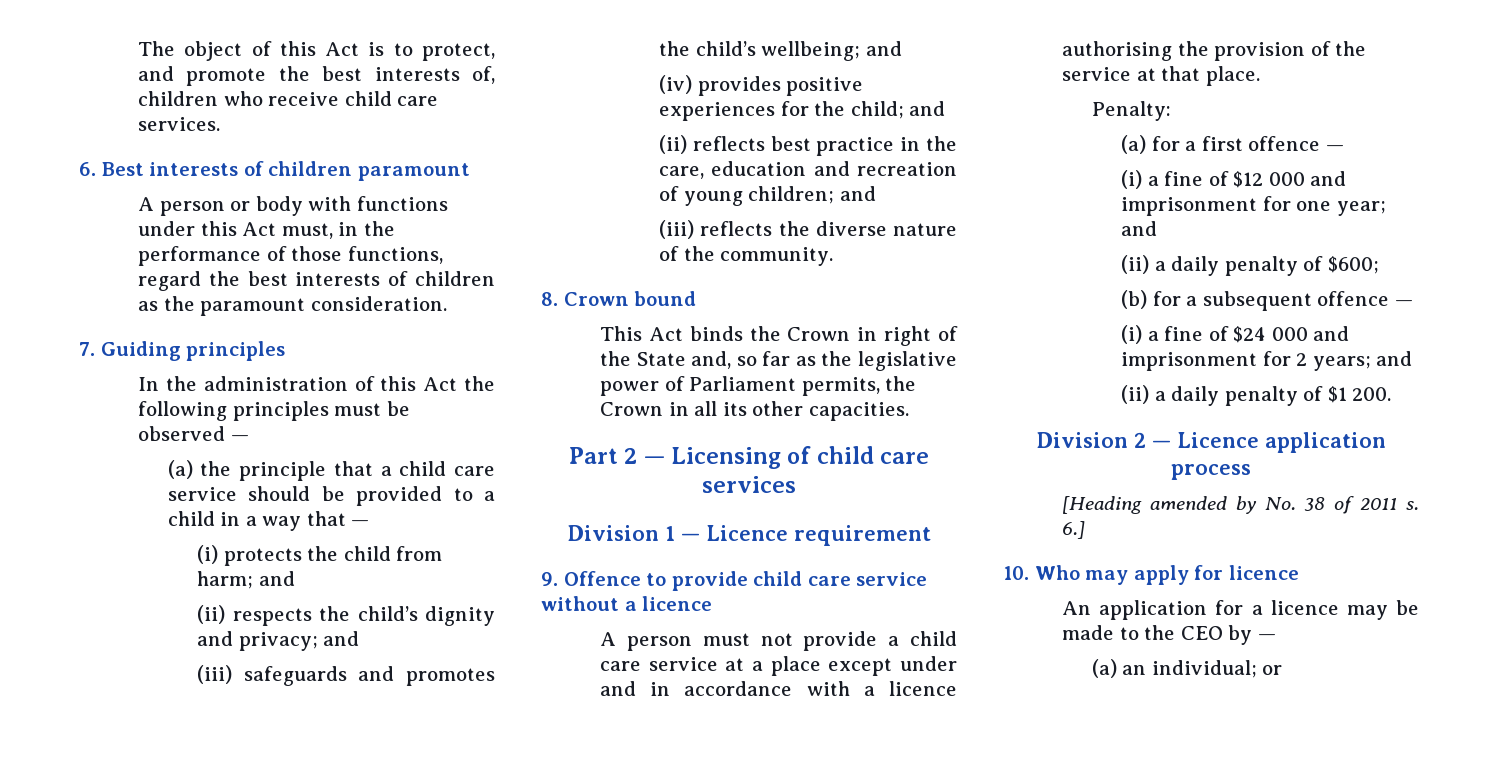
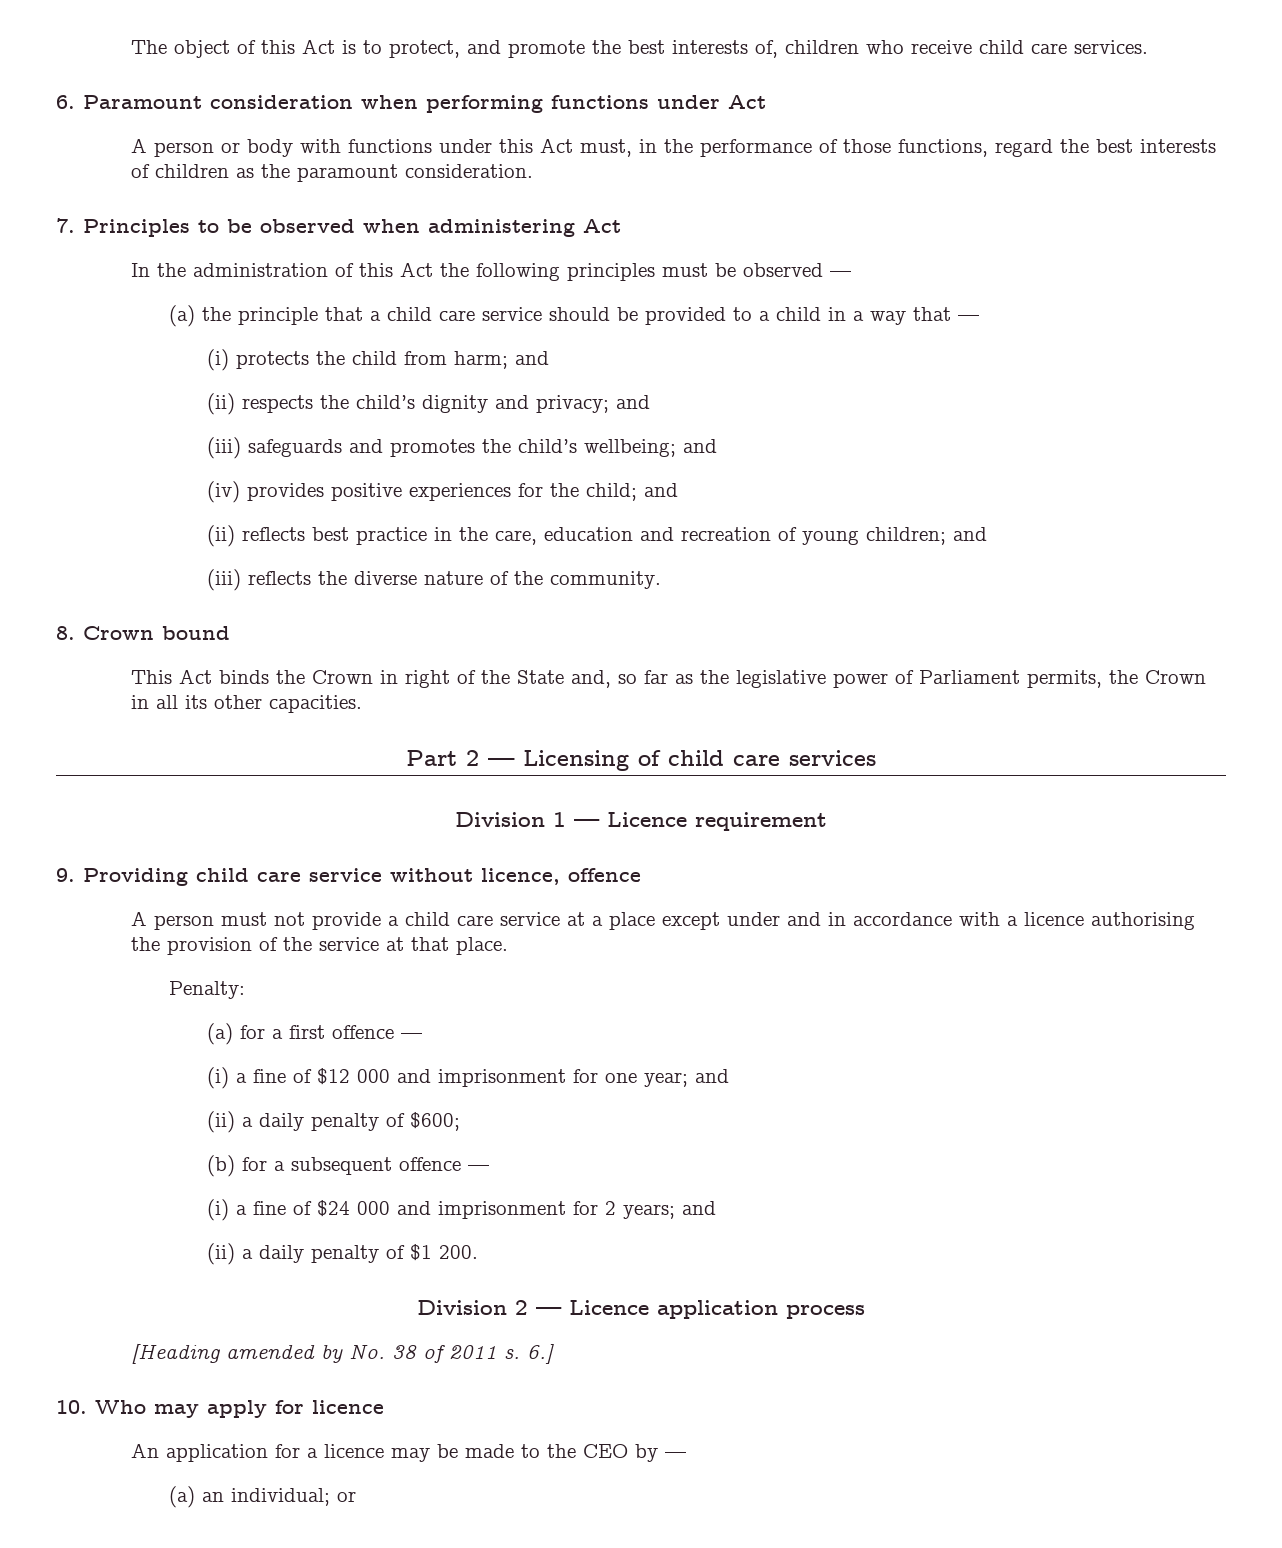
- 6. Best interests of children paramount
+ 6. Paramount consideration when performing functions under Act
- 7. Guiding principles
+ 7. Principles to be observed when administering Act
- 9. Offence to provide child care service without a licence
+ 9. Providing child care service without licence, offence

